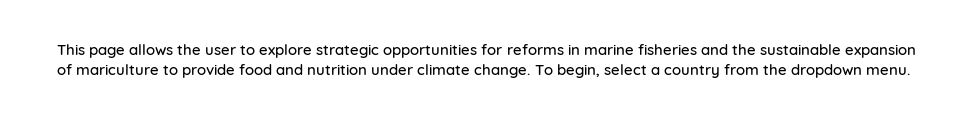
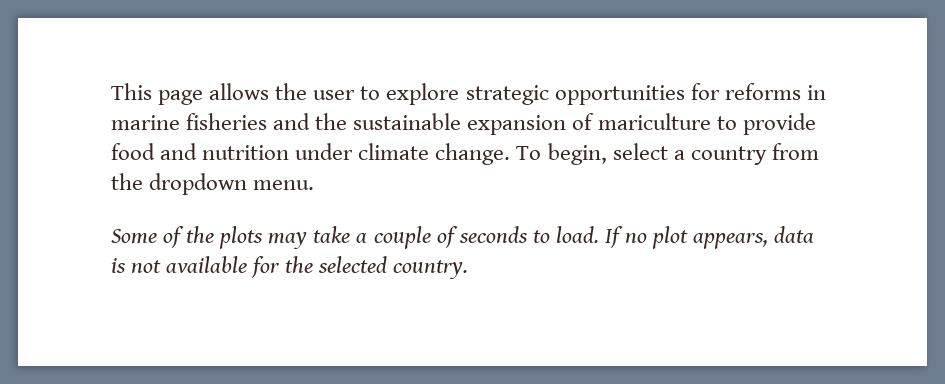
+ Some of the plots may take a couple of seconds to load. If no plot appears, data is not available for the selected country.

